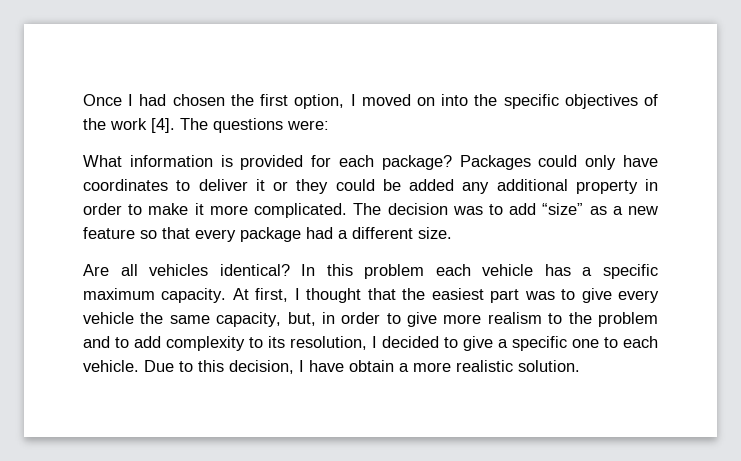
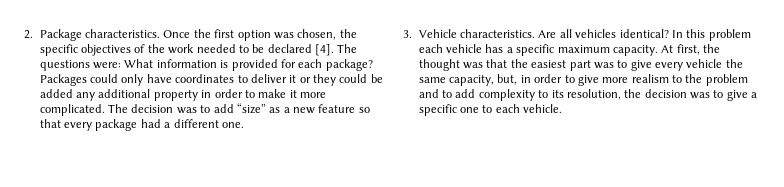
- Once I had chosen the first option, I moved on into the specific objectives of the work [4].
+ 2. Package characteristics. Once the first option was chosen, the specific objectives of the work needed to be declared [4].
- The questions were:
- What information is provided for each package?
+ The questions were: What information is provided for each package?
- The decision was to add “size” as a new feature so that every package had a different size.
- Are all vehicles identical?
+ The decision was to add “size” as a new feature so that every package had a different one.
+ 3. Vehicle characteristics. Are all vehicles identical?
- At first, I thought that the easiest part was to give every vehicle the same capacity, but, in order to give more realism to the problem and to add complexity to its resolution, I decided to give a specific one to each vehicle. Due to this decision, I have obtain a more realistic solution.
+ At first, the thought was that the easiest part was to give every vehicle the same capacity, but, in order to give more realism to the problem and to add complexity to its resolution, the decision was to give a specific one to each vehicle.

